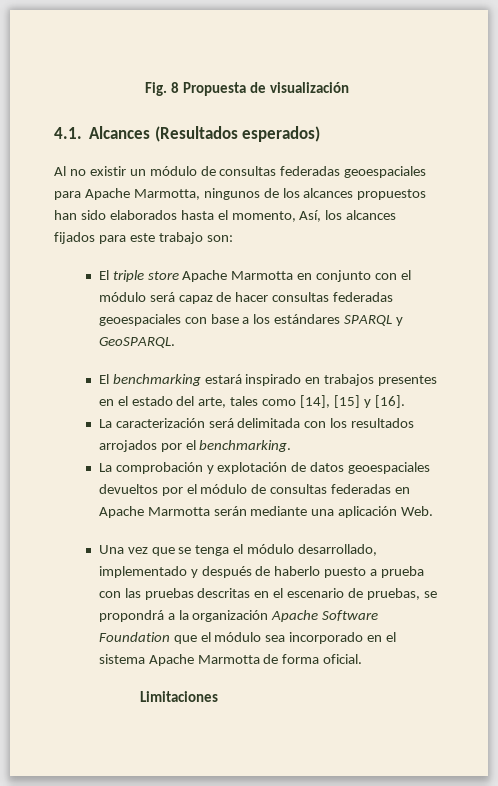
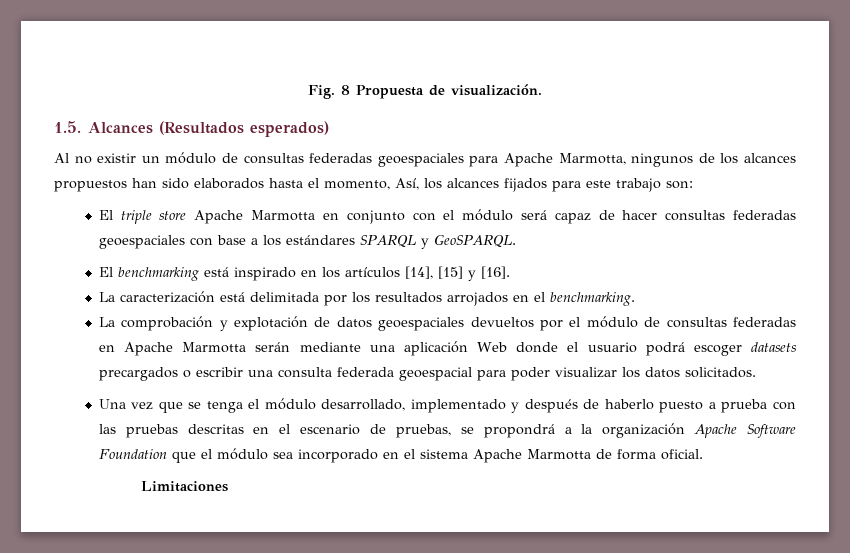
- Fig. 8 Propuesta de visualización
- 4.1. Alcances (Resultados esperados)
+ Fig. 8 Propuesta de visualización.
+ 1.5. Alcances (Resultados esperados)
- El benchmarking estará inspirado en trabajos presentes en el estado del arte, tales como [14], [15] y [16].
+ El benchmarking está inspirado en los artículos [14], [15] y [16].
- La caracterización será delimitada con los resultados arrojados por el benchmarking.
+ La caracterización está delimitada por los resultados arrojados en el benchmarking.
- La comprobación y explotación de datos geoespaciales devueltos por el módulo de consultas federadas en Apache Marmotta serán mediante una aplicación Web.
+ La comprobación y explotación de datos geoespaciales devueltos por el módulo de consultas federadas en Apache Marmotta serán mediante una aplicación Web donde el usuario podrá escoger datasets precargados o escribir una consulta federada geoespacial para poder visualizar los datos solicitados.

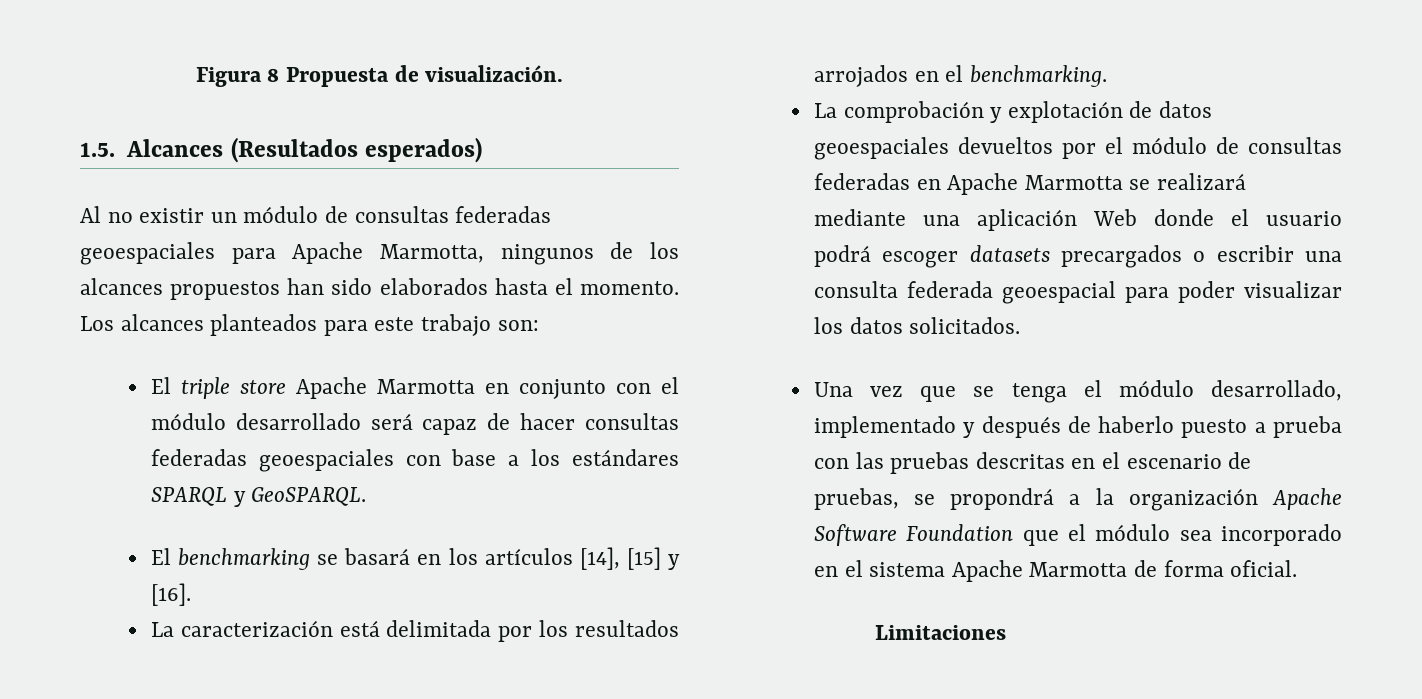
- Fig. 8 Propuesta de visualización.
+ Figura 8 Propuesta de visualización.
- Al no existir un módulo de consultas federadas geoespaciales para Apache Marmotta, ningunos de los alcances propuestos han sido elaborados hasta el momento, Así, los alcances fijados para este trabajo son:
+ Al no existir un módulo de consultas federadas geoespaciales para Apache Marmotta, ningunos de los alcances propuestos han sido elaborados hasta el momento. Los alcances planteados para este trabajo son:
- El triple store Apache Marmotta en conjunto con el módulo será capaz de hacer consultas federadas geoespaciales con base a los estándares SPARQL y GeoSPARQL.
+ El triple store Apache Marmotta en conjunto con el módulo desarrollado será capaz de hacer consultas federadas geoespaciales con base a los estándares SPARQL y GeoSPARQL.
- El benchmarking está inspirado en los artículos [14], [15] y [16].
+ El benchmarking se basará en los artículos [14], [15] y [16].
- La comprobación y explotación de datos geoespaciales devueltos por el módulo de consultas federadas en Apache Marmotta serán mediante una aplicación Web donde el usuario podrá escoger datasets precargados o escribir una consulta federada geoespacial para poder visualizar los datos solicitados.
+ La comprobación y explotación de datos geoespaciales devueltos por el módulo de consultas federadas en Apache Marmotta se realizará mediante una aplicación Web donde el usuario podrá escoger datasets precargados o escribir una consulta federada geoespacial para poder visualizar los datos solicitados.

